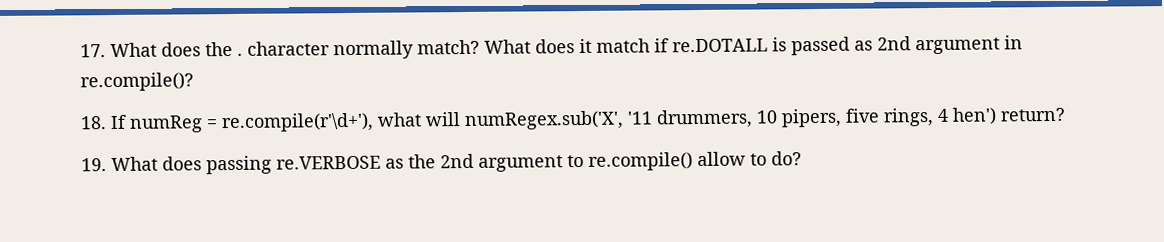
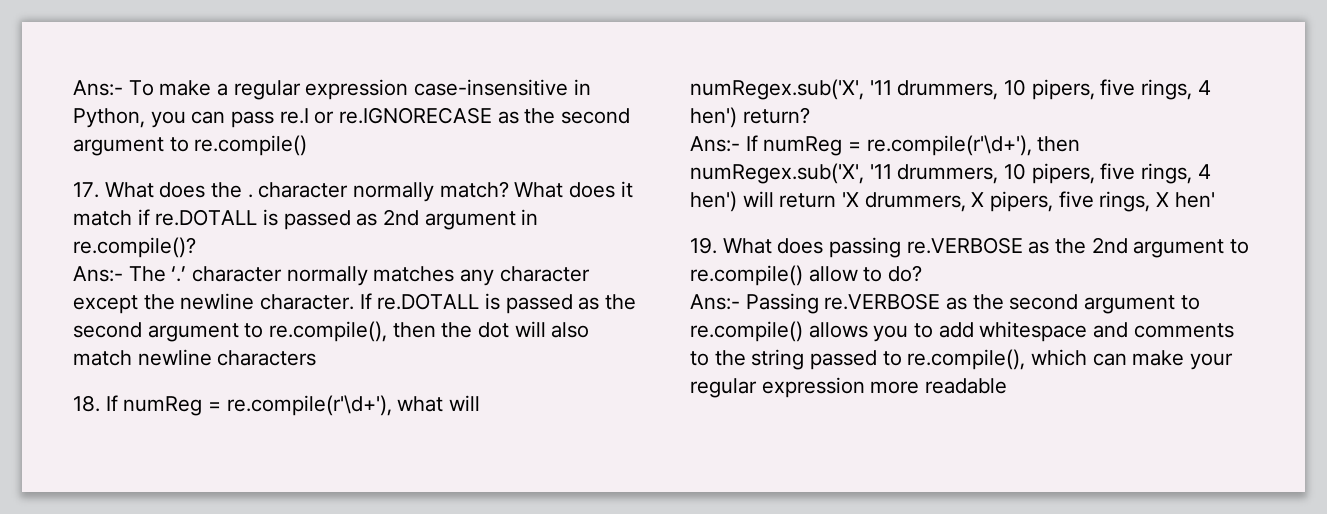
+ Ans:- To make a regular expression case-insensitive in Python, you can pass re.I or re.IGNORECASE as the second argument to re.compile()
+ Ans:- The ‘.’ character normally matches any character except the newline character. If re.DOTALL is passed as the second argument to re.compile(), then the dot will also match newline characters
+ Ans:- If numReg = re.compile(r'\d+'), then numRegex.sub('X', '11 drummers, 10 pipers, five rings, 4 hen') will return 'X drummers, X pipers, five rings, X hen'
+ Ans:- Passing re.VERBOSE as the second argument to re.compile() allows you to add whitespace and comments to the string passed to re.compile(), which can make your regular expression more readable

